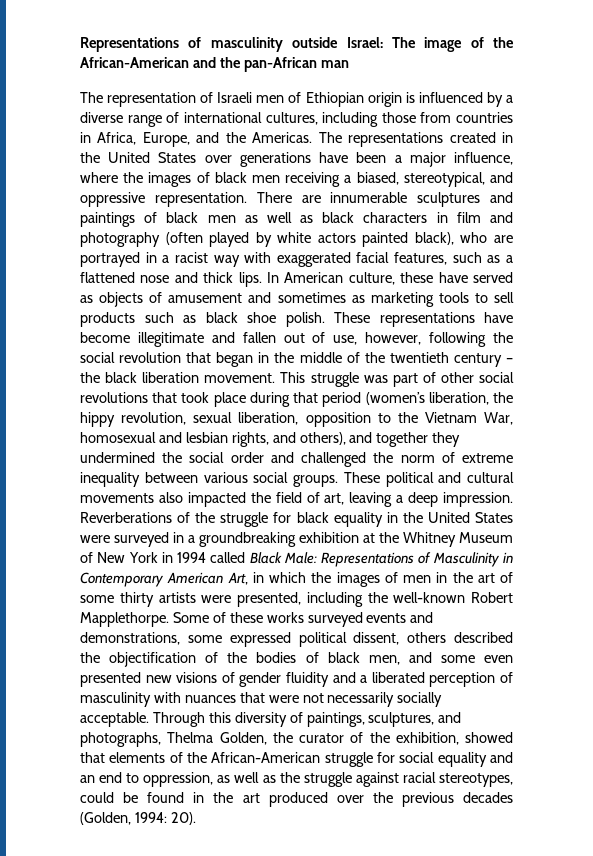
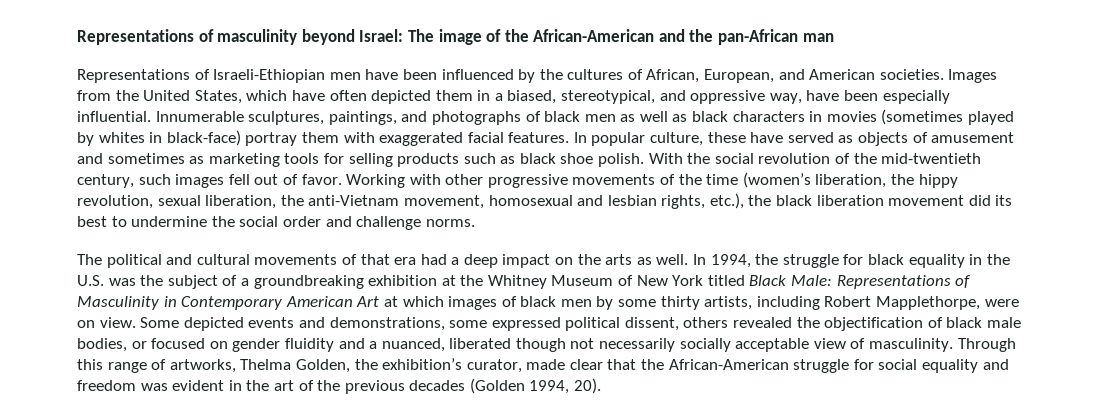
- Representations of masculinity outside Israel: The image of the African-American and the pan-African man
+ Representations of masculinity beyond Israel: The image of the African-American and the pan-African man
- The representation of Israeli men of Ethiopian origin is influenced by a diverse range of international cultures, including those from countries in Africa, Europe, and the Americas. The representations created in the United States over generations have been a major influence, where the images of black men receiving a biased, stereotypical, and oppressive representation. There are innumerable sculptures and paintings of black men as well as black characters in film and photography (often played by white actors painted black), who are portrayed in a racist way with exaggerated facial features, such as a flattened nose and thick lips. In American culture, these have served as objects of amusement and sometimes as marketing tools to sell products such as black shoe polish.
+ Representations of Israeli-Ethiopian men have been influenced by the cultures of African, European, and American societies. Images from the United States, which have often depicted them in a biased, stereotypical, and oppressive way, have been especially influential. Innumerable sculptures, paintings, and photographs of black men as well as black characters in movies (sometimes played by whites in black-face) portray them with exaggerated facial features. In popular culture, these have served as objects of amusement and sometimes as marketing tools for selling products such as black shoe polish.
- These representations have become illegitimate and fallen out of use, however, following the social revolution that began in the middle of the twentieth century – the black liberation movement. This struggle was part of other social revolutions that took place during that period (women’s liberation, the hippy revolution, sexual liberation, opposition to the Vietnam War, homosexual and lesbian rights, and others), and together they undermined the social order and challenged the norm of extreme inequality between various social groups. These political and cultural movements also impacted the field of art, leaving a deep impression. Reverberations of the struggle for black equality in the United States were surveyed in a groundbreaking exhibition at the Whitney Museum of New York in 1994 called Black Male: Representations of Masculinity in Contemporary American Art, in which the images of men in the art of some thirty artists were presented, including the well-known Robert Mapplethorpe. Some of these works surveyed events and demonstrations, some expressed political dissent, others described the objectification of the bodies of black men, and some even presented new visions of gender fluidity and a liberated perception of masculinity with nuances that were not necessarily socially acceptable. Through this diversity of paintings, sculptures, and photographs, Thelma Golden, the curator of the exhibition, showed that elements of the African-American struggle for social equality and an end to oppression, as well as the struggle against racial stereotypes, could be found in the art produced over the previous decades (Golden, 1994: 20).
+ With the social revolution of the mid-twentieth century, such images fell out of favor. Working with other progressive movements of the time (women’s liberation, the hippy revolution, sexual liberation, the anti-Vietnam movement, homosexual and lesbian rights, etc.), the black liberation movement did its best to undermine the social order and challenge norms.
+ The political and cultural movements of that era had a deep impact on the arts as well. In 1994, the struggle for black equality in the U.S. was the subject of a groundbreaking exhibition at the Whitney Museum of New York titled Black Male: Representations of Masculinity in Contemporary American Art at which images of black men by some thirty artists, including Robert Mapplethorpe, were on view. Some depicted events and demonstrations, some expressed political dissent, others revealed the objectification of black male bodies, or focused on gender fluidity and a nuanced, liberated though not necessarily socially acceptable view of masculinity. Through this range of artworks, Thelma Golden, the exhibition’s curator, made clear that the African-American struggle for social equality and freedom was evident in the art of the previous decades (Golden 1994, 20).

